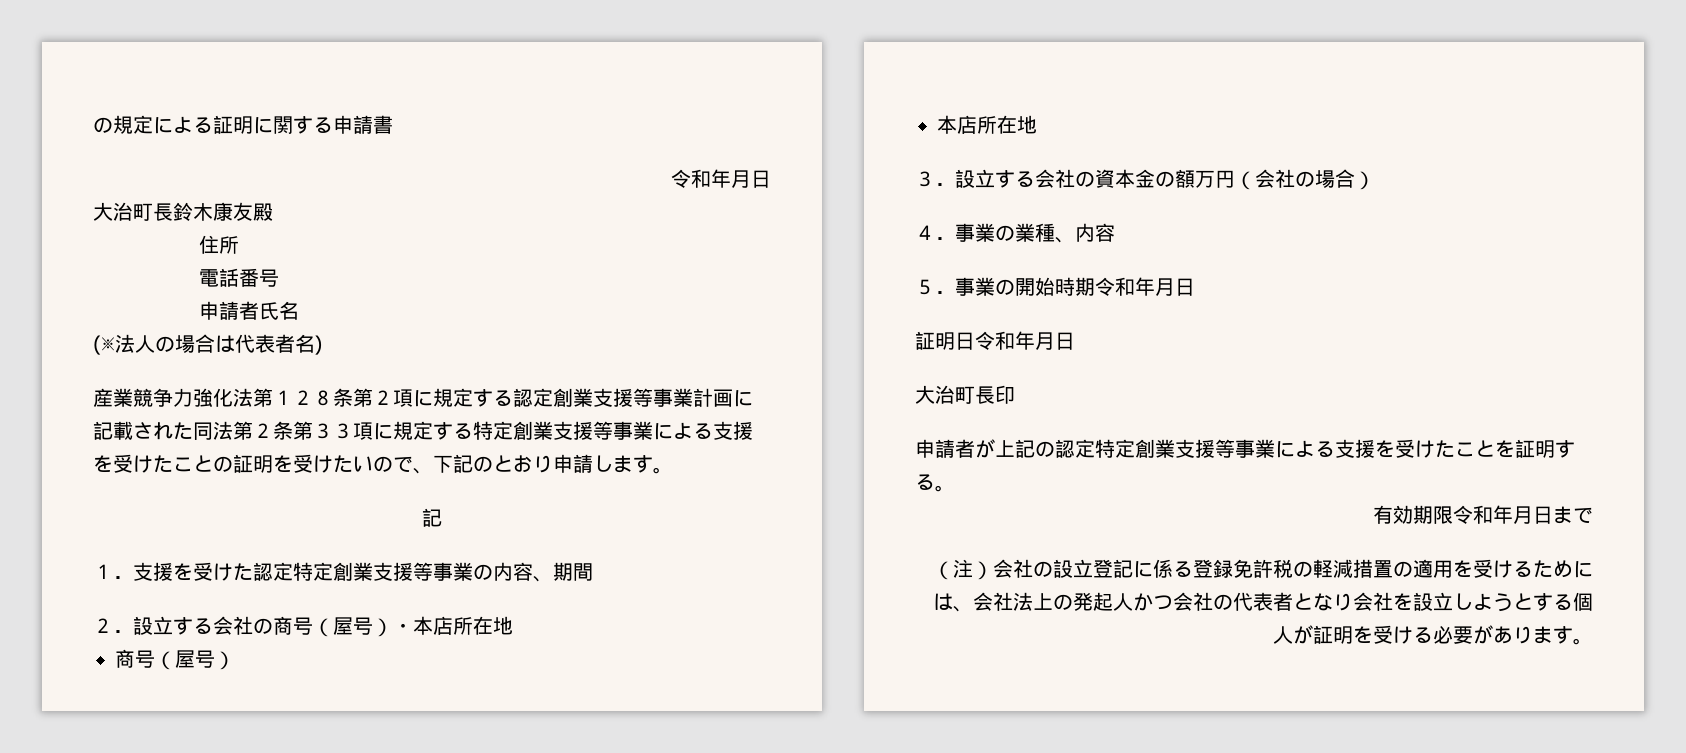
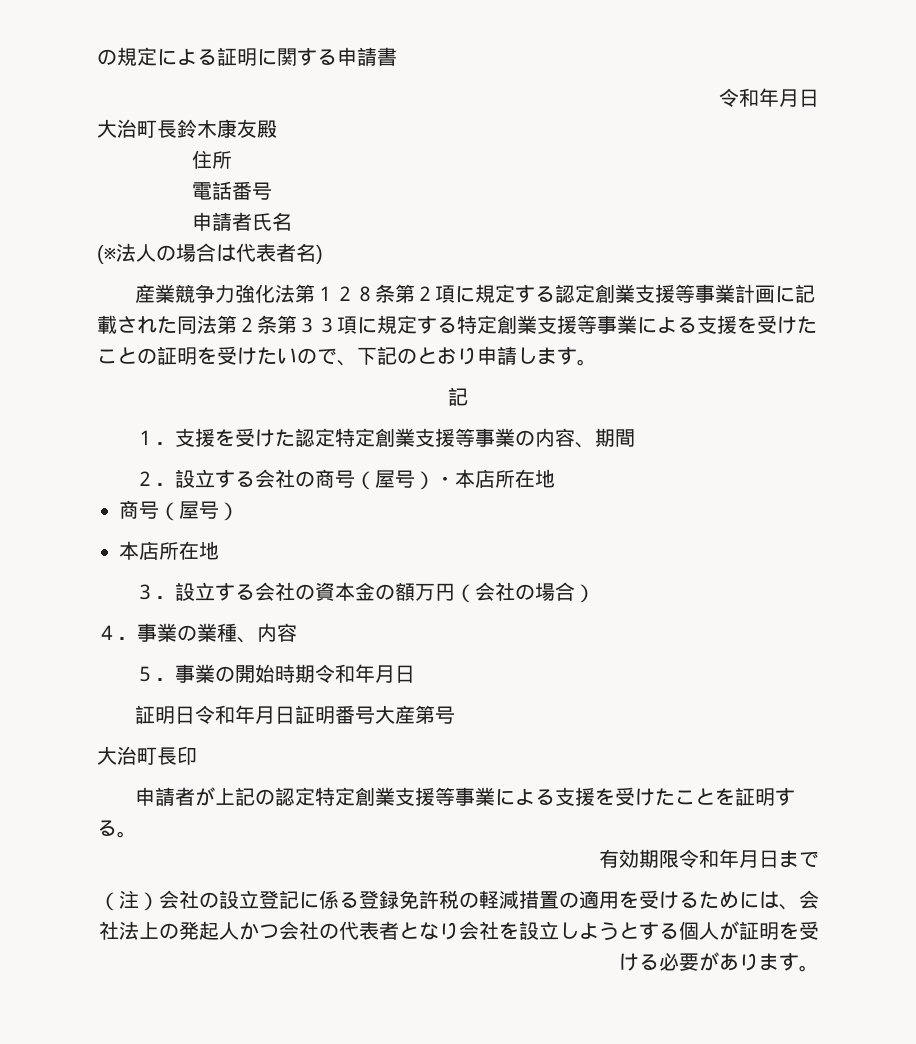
- 証明日令和年月日
+ 証明日令和年月日証明番号大産第号

